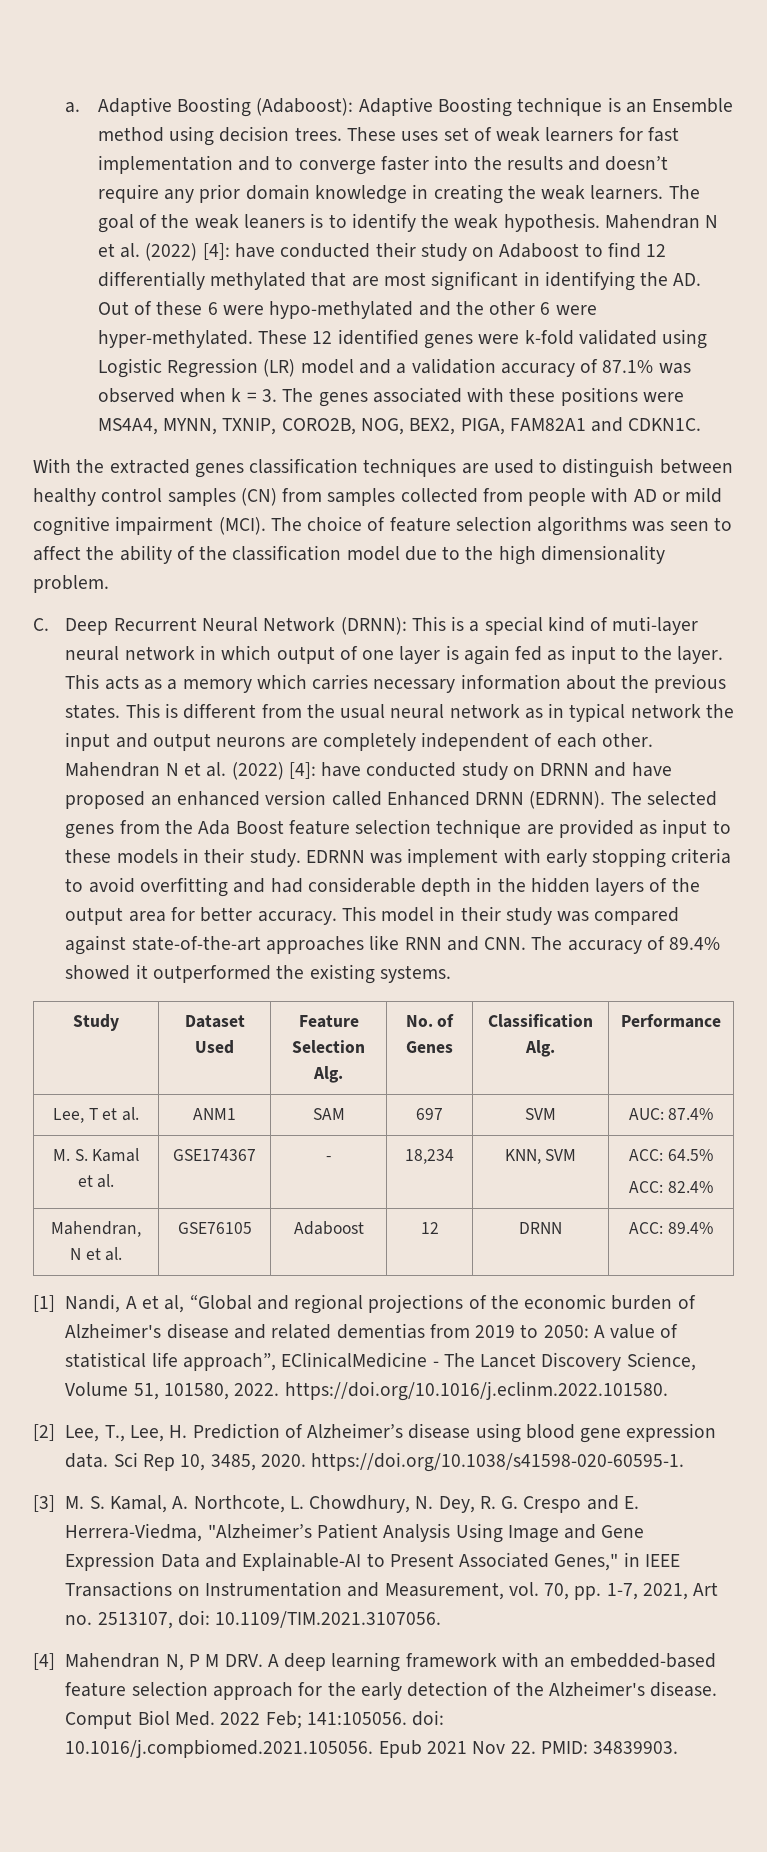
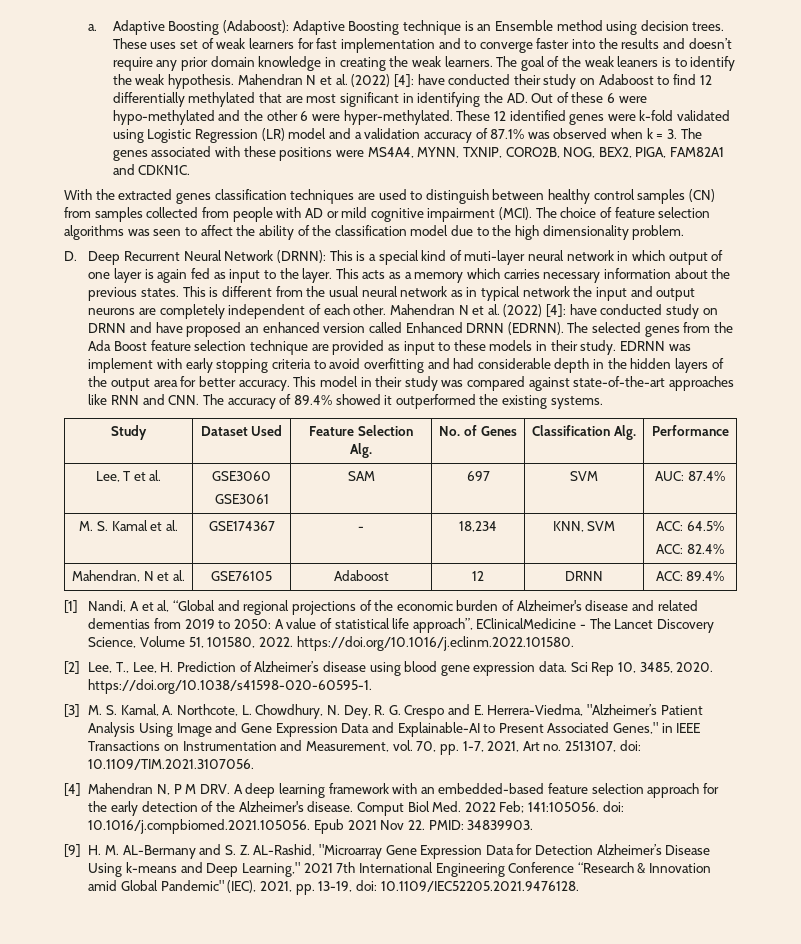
- C. Deep Recurrent Neural Network (DRNN): This is a special kind of muti-layer neural network in which output of one layer is again fed as input to the layer.
+ D. Deep Recurrent Neural Network (DRNN): This is a special kind of muti-layer neural network in which output of one layer is again fed as input to the layer.
- Lee, T et al. | ANM1 | SAM | 697 | SVM | AUC: 87.4%
+ Lee, T et al. | GSE3060
+ GSE3061 | SAM | 697 | SVM | AUC: 87.4%
+ [9] H. M. AL-Bermany and S. Z. AL-Rashid, "Microarray Gene Expression Data for Detection Alzheimer’s Disease Using k-means and Deep Learning," 2021 7th International Engineering Conference “Research & Innovation amid Global Pandemic" (IEC), 2021, pp. 13-19, doi: 10.1109/IEC52205.2021.9476128.

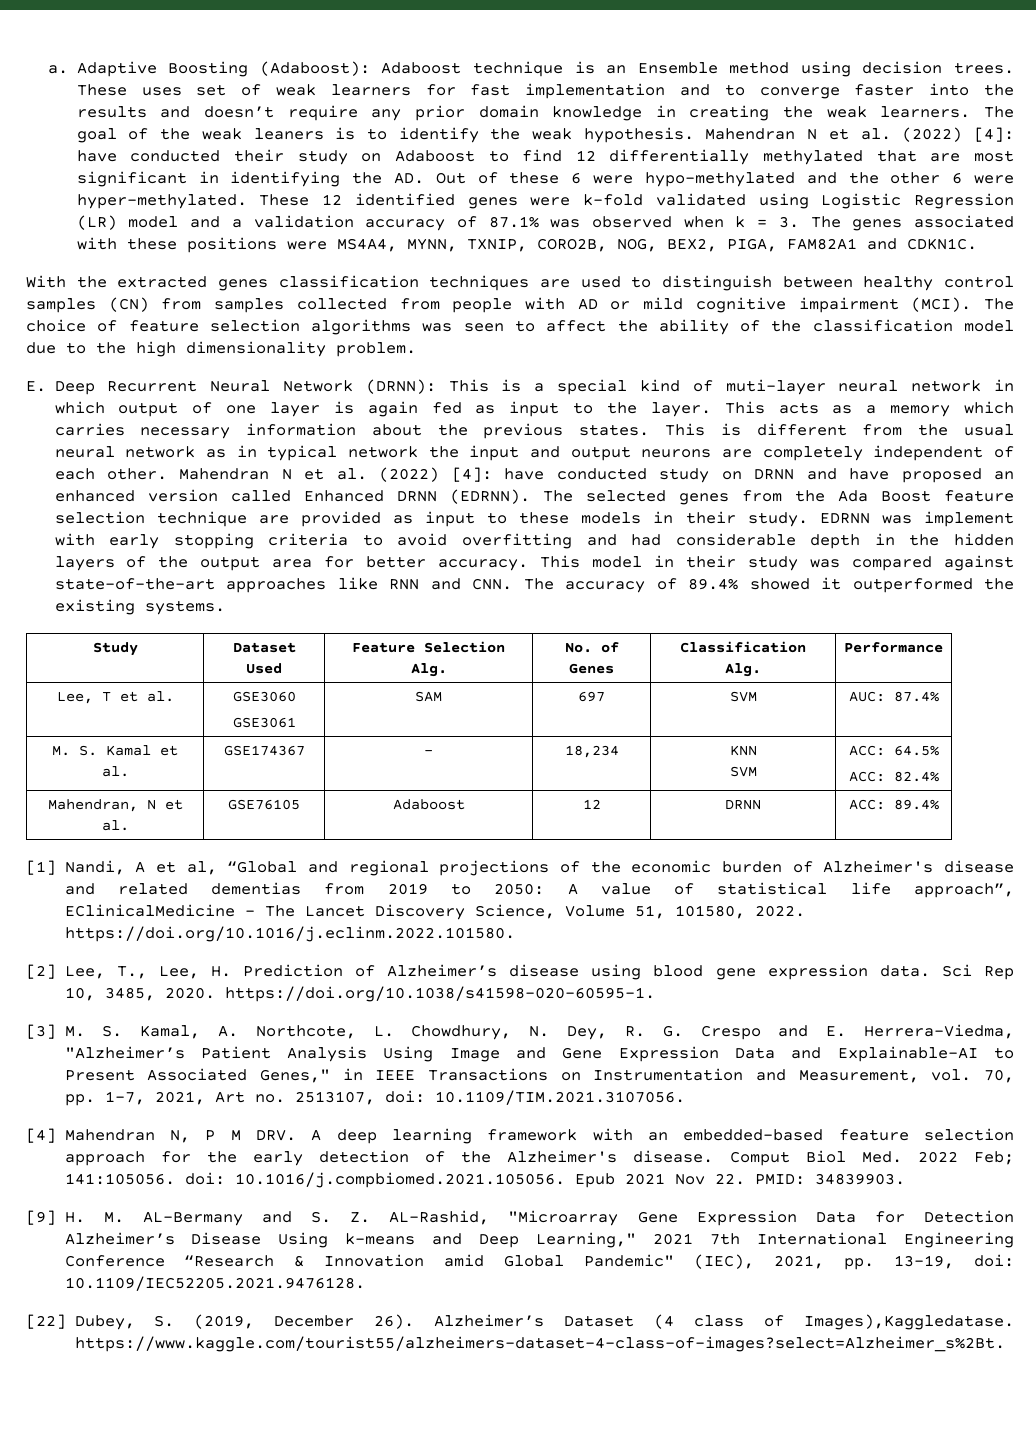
- Adaptive Boosting (Adaboost): Adaptive Boosting technique is an Ensemble method using decision trees.
+ Adaptive Boosting (Adaboost): Adaboost technique is an Ensemble method using decision trees.
- D. Deep Recurrent Neural Network (DRNN): This is a special kind of muti-layer neural network in which output of one layer is again fed as input to the layer.
+ E. Deep Recurrent Neural Network (DRNN): This is a special kind of muti-layer neural network in which output of one layer is again fed as input to the layer.
- M. S. Kamal et al. | GSE174367 | - | 18,234 | KNN, SVM | ACC: 64.5%
+ M. S. Kamal et al. | GSE174367 | - | 18,234 | KNN
+ SVM | ACC: 64.5%
+ [22] Dubey, S. (2019, December 26). Alzheimer’s Dataset (4 class of Images),Kaggledatase. https://www.kaggle.com/tourist55/alzheimers-dataset-4-class-of-images?select=Alzheimer_s%2Bt.

